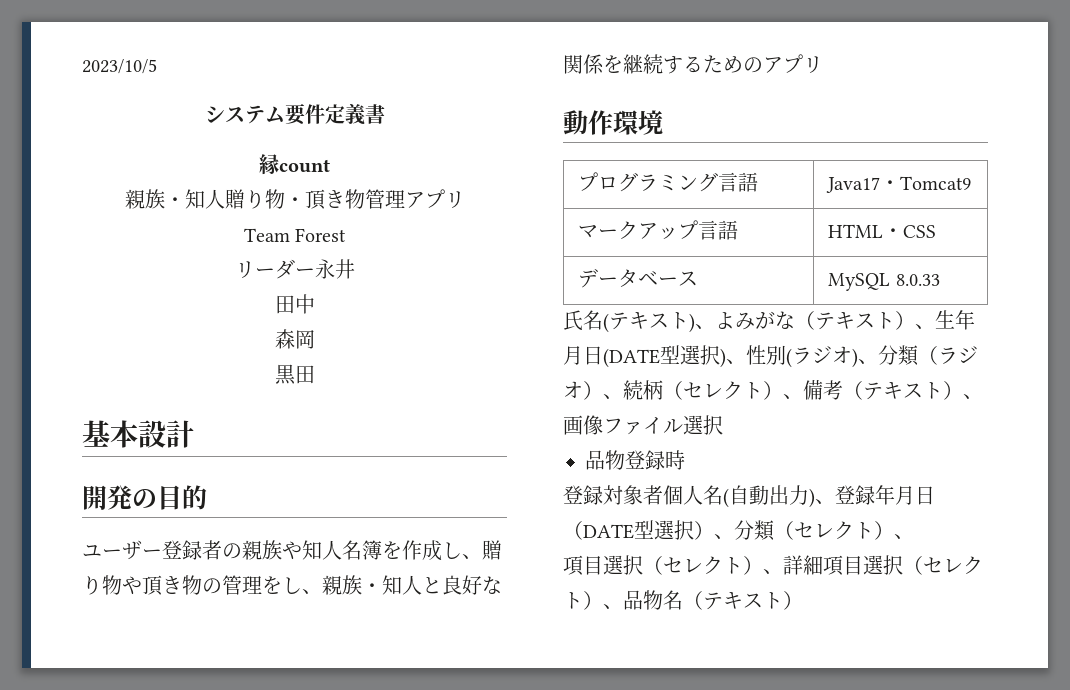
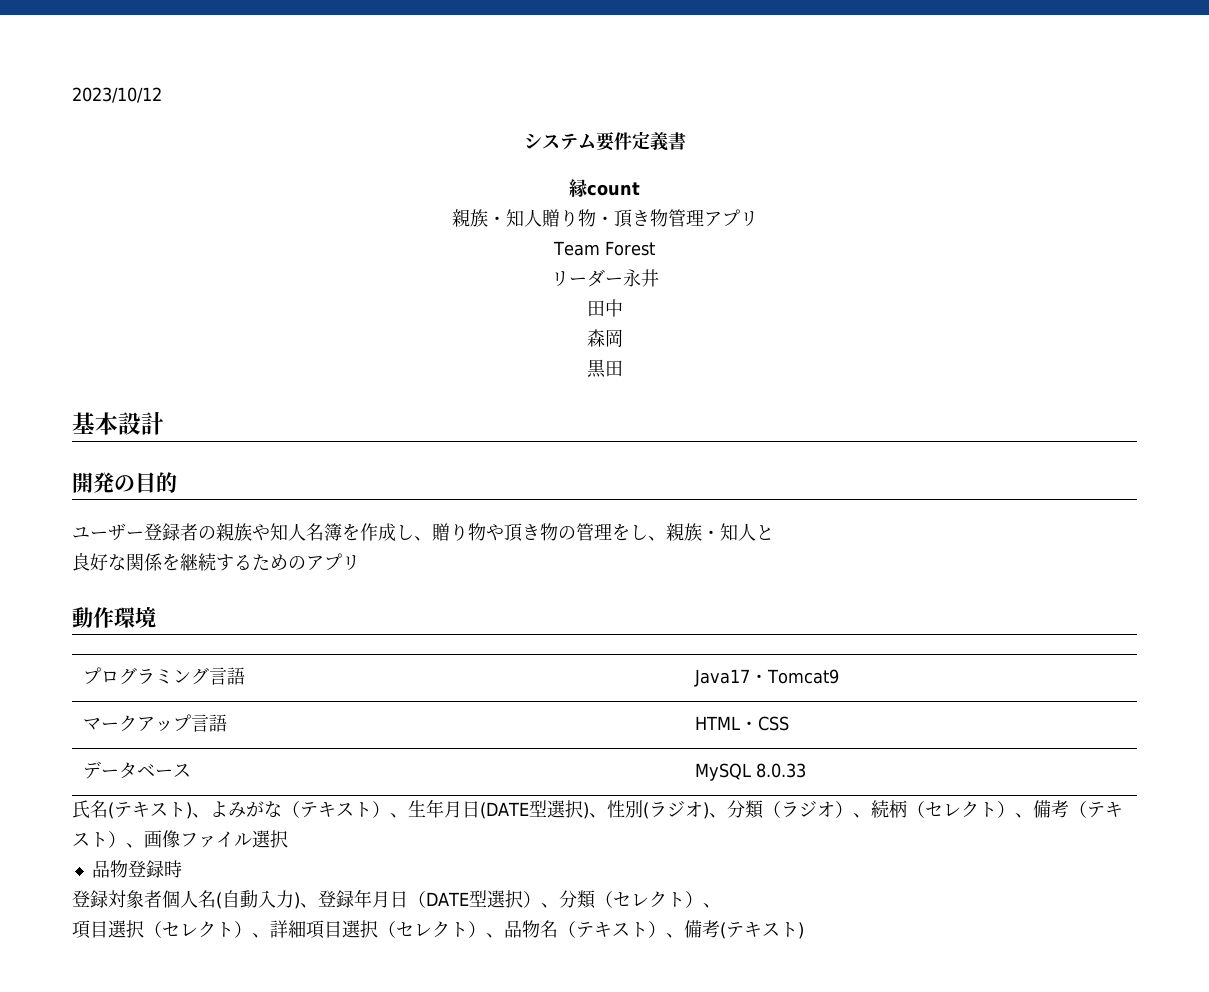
- 2023/10/5
+ 2023/10/12
- ユーザー登録者の親族や知人名簿を作成し、贈り物や頂き物の管理をし、親族・知人と良好な関係を継続するためのアプリ
+ ユーザー登録者の親族や知人名簿を作成し、贈り物や頂き物の管理をし、親族・知人と
+ 良好な関係を継続するためのアプリ
- 登録対象者個人名(自動出力)、登録年月日（DATE型選択）、分類（セレクト）、
+ 登録対象者個人名(自動入力)、登録年月日（DATE型選択）、分類（セレクト）、
- 項目選択（セレクト）、詳細項目選択（セレクト）、品物名（テキスト）
+ 項目選択（セレクト）、詳細項目選択（セレクト）、品物名（テキスト）、備考(テキスト)

